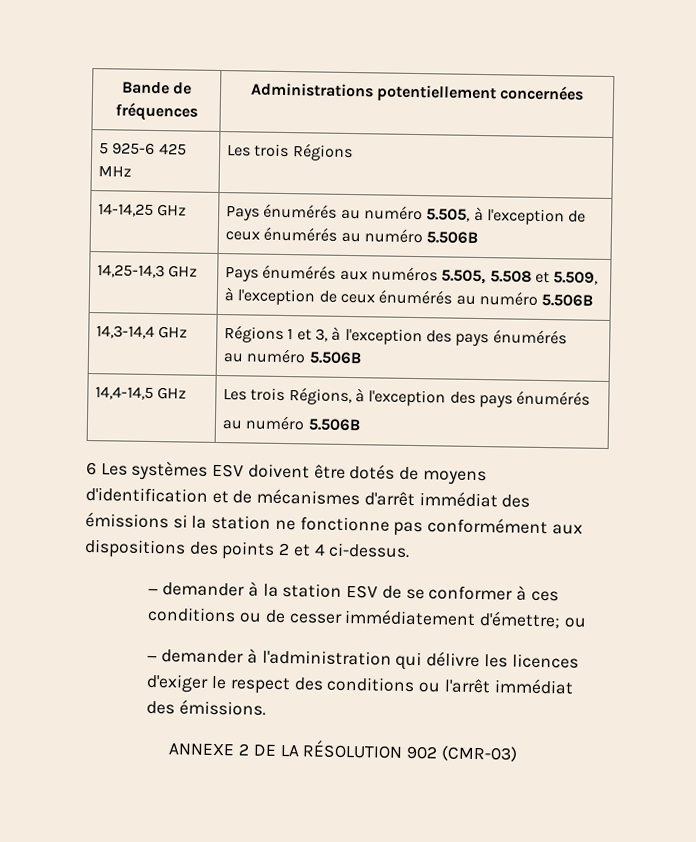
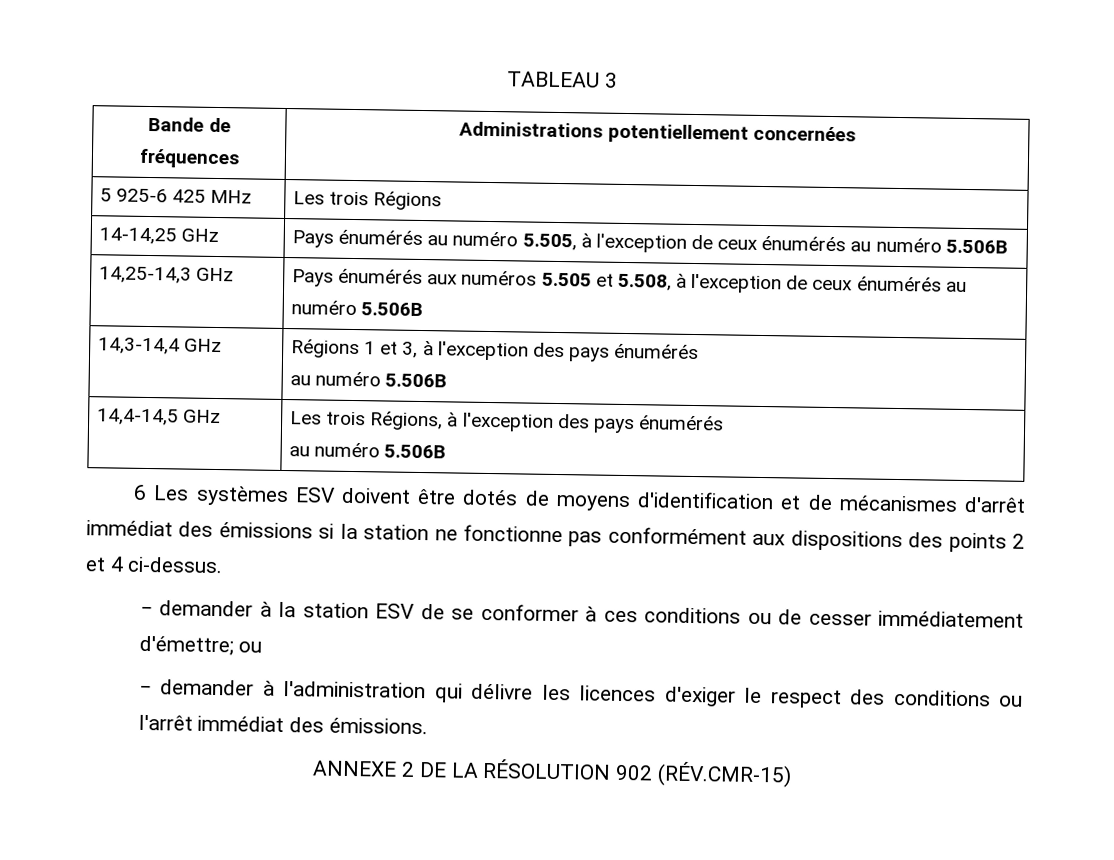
+ TABLEAU 3
- 14,25-14,3 GHz | Pays énumérés aux numéros 5.505, 5.508 et 5.509, à l'exception de ceux énumérés au numéro 5.506B
+ 14,25-14,3 GHz | Pays énumérés aux numéros 5.505 et 5.508, à l'exception de ceux énumérés au numéro 5.506B
- ANNEXE 2 DE LA RÉSOLUTION 902 (CMR-03)
+ ANNEXE 2 DE LA RÉSOLUTION 902 (RÉV.CMR-15)

